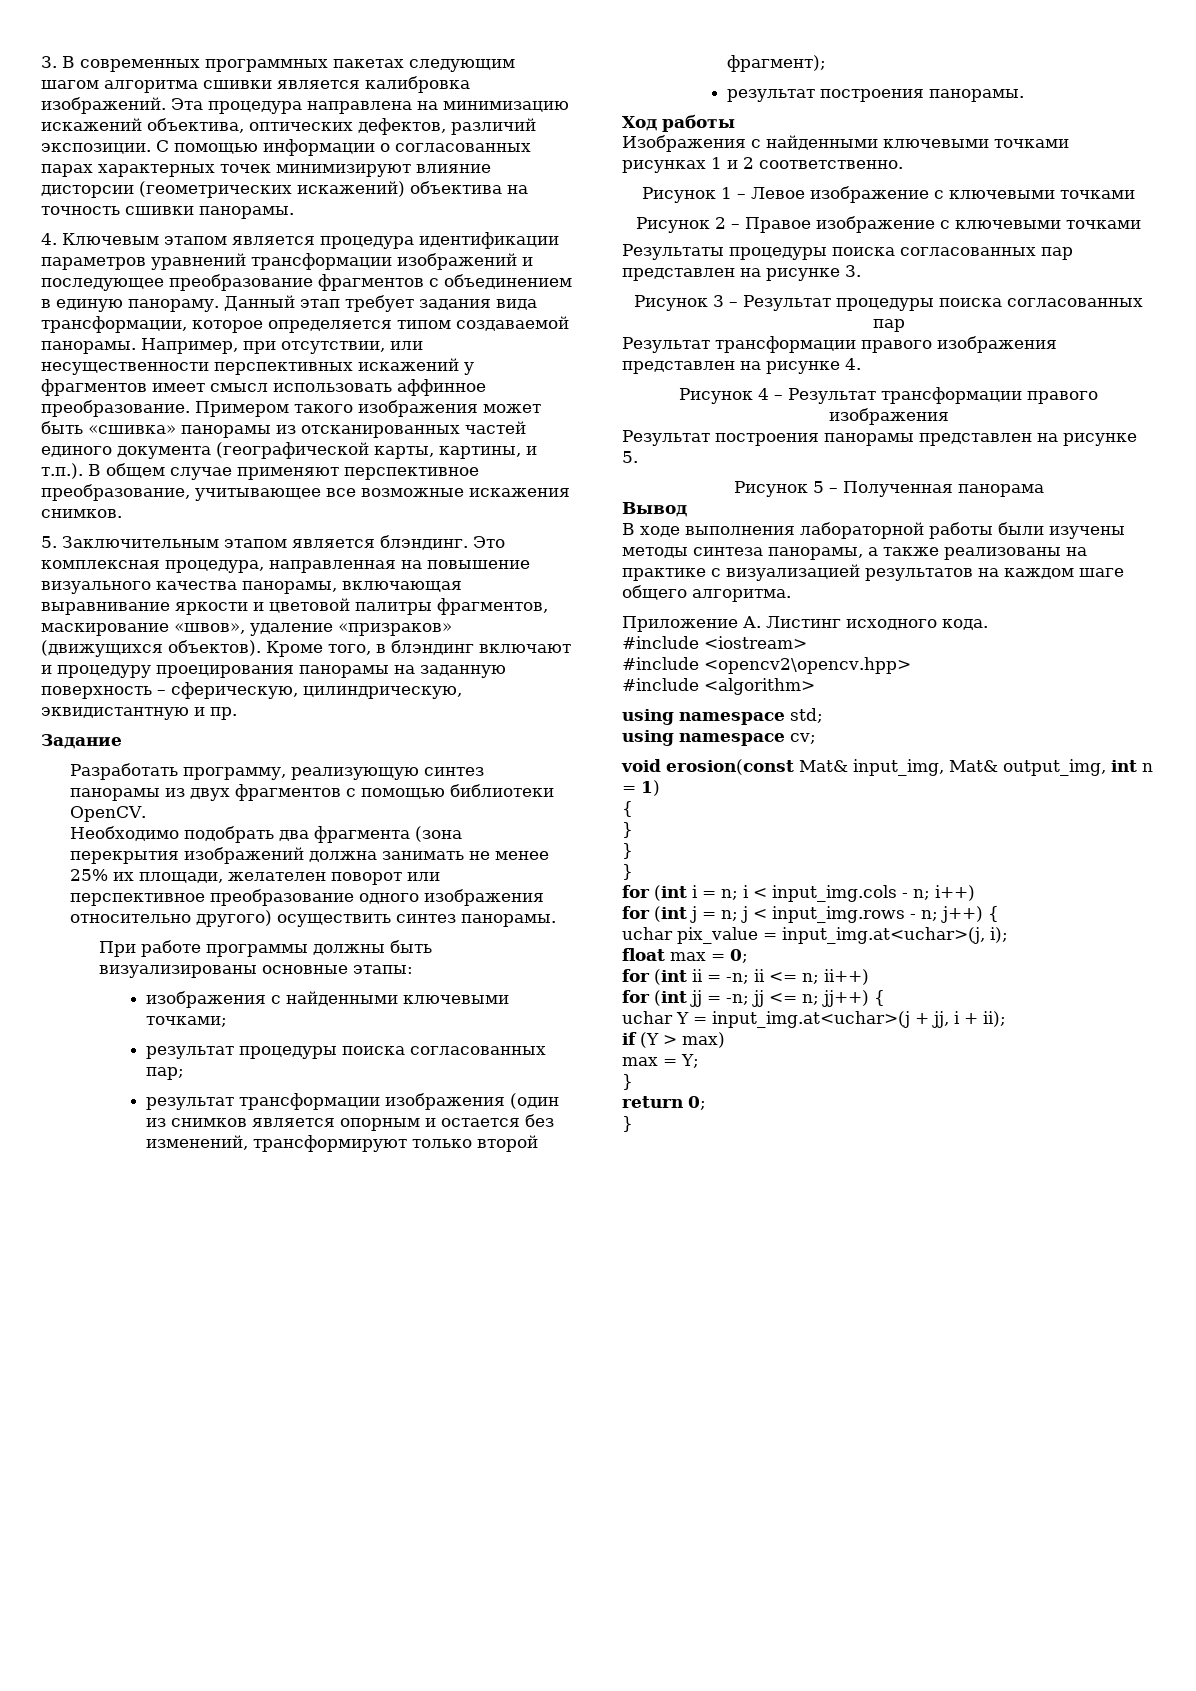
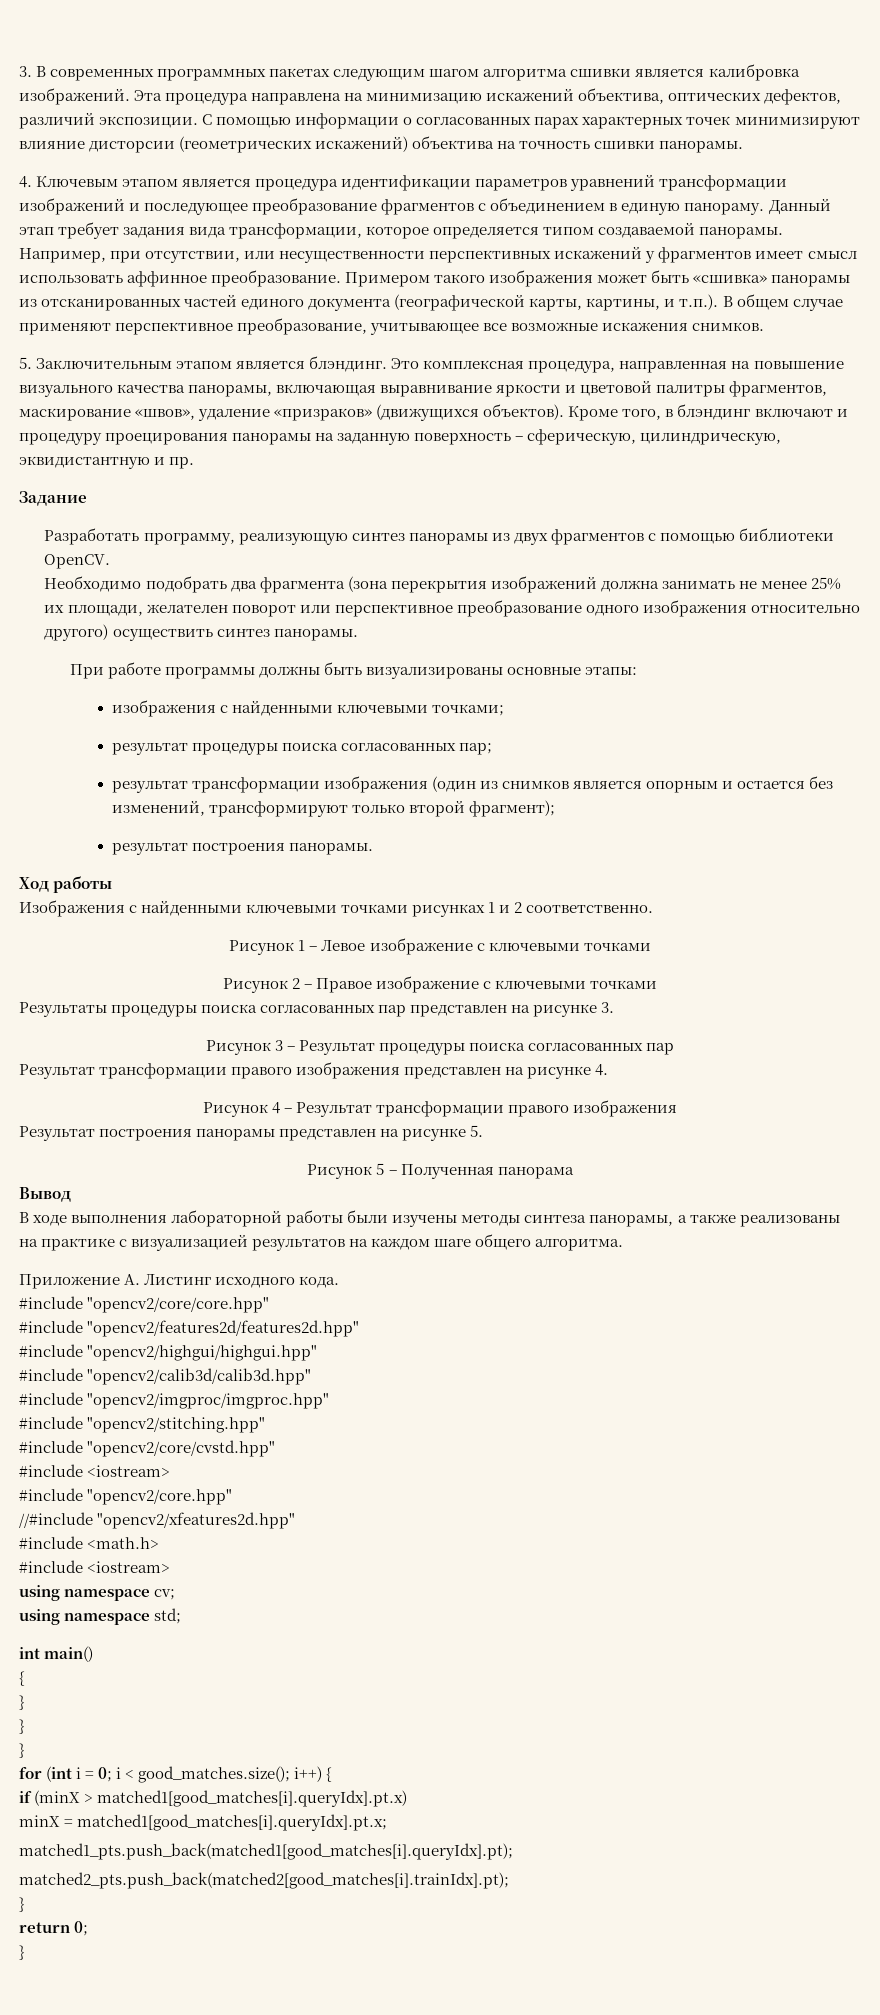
+ #include "opencv2/core/core.hpp"
+ #include "opencv2/features2d/features2d.hpp"
+ #include "opencv2/highgui/highgui.hpp"
+ #include "opencv2/calib3d/calib3d.hpp"
+ #include "opencv2/imgproc/imgproc.hpp"
+ #include "opencv2/stitching.hpp"
+ #include "opencv2/core/cvstd.hpp"
  #include <iostream>
- #include <opencv2\opencv.hpp>
- #include <algorithm>
+ #include "opencv2/core.hpp"
+ //#include "opencv2/xfeatures2d.hpp"
+ #include <math.h>
+ #include <iostream>
+ using namespace cv;
  using namespace std;
- using namespace cv;
- void erosion(const Mat& input_img, Mat& output_img, int n = 1)
+ int main()
- for (int i = n; i < input_img.cols - n; i++)
- for (int j = n; j < input_img.rows - n; j++) {
- uchar pix_value = input_img.at<uchar>(j, i);
- float max = 0;
- for (int ii = -n; ii <= n; ii++)
- for (int jj = -n; jj <= n; jj++) {
- uchar Y = input_img.at<uchar>(j + jj, i + ii);
- if (Y > max)
- max = Y;
+ for (int i = 0; i < good_matches.size(); i++) {
+ if (minX > matched1[good_matches[i].queryIdx].pt.x)
+ minX = matched1[good_matches[i].queryIdx].pt.x;
+ matched1_pts.push_back(matched1[good_matches[i].queryIdx].pt);
+ matched2_pts.push_back(matched2[good_matches[i].trainIdx].pt);

